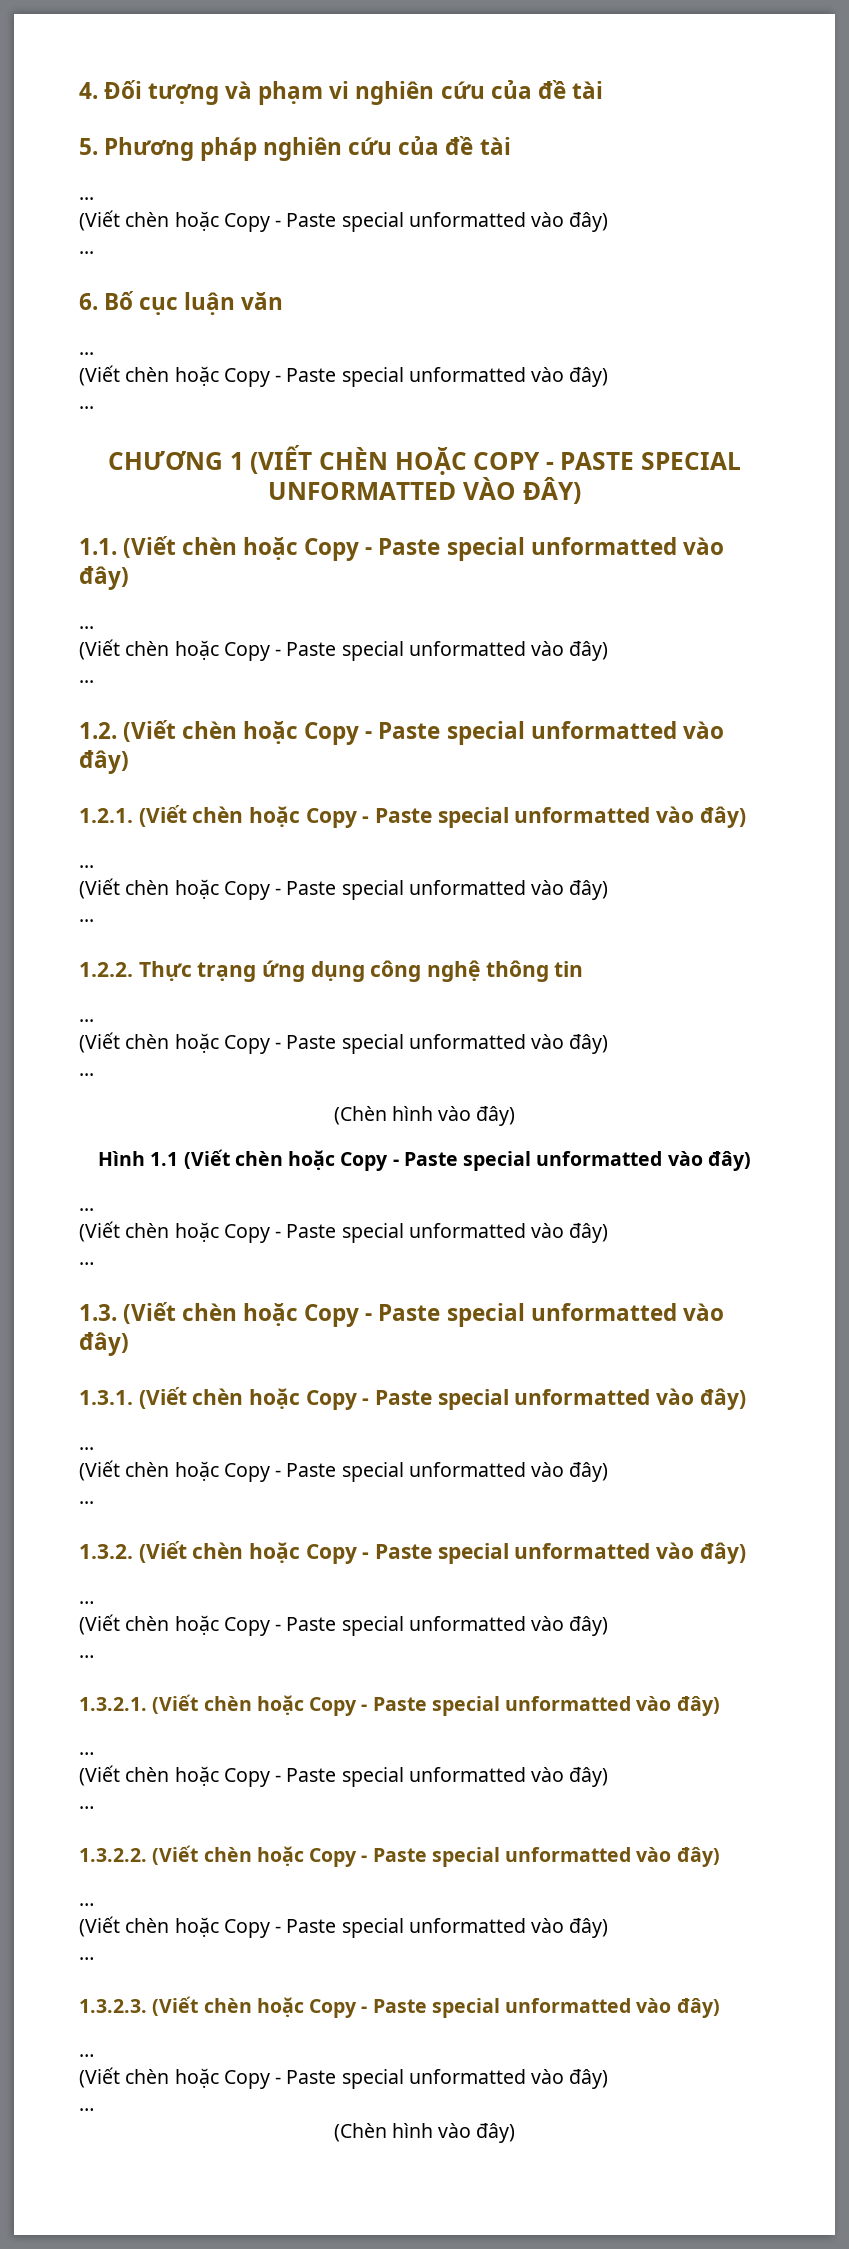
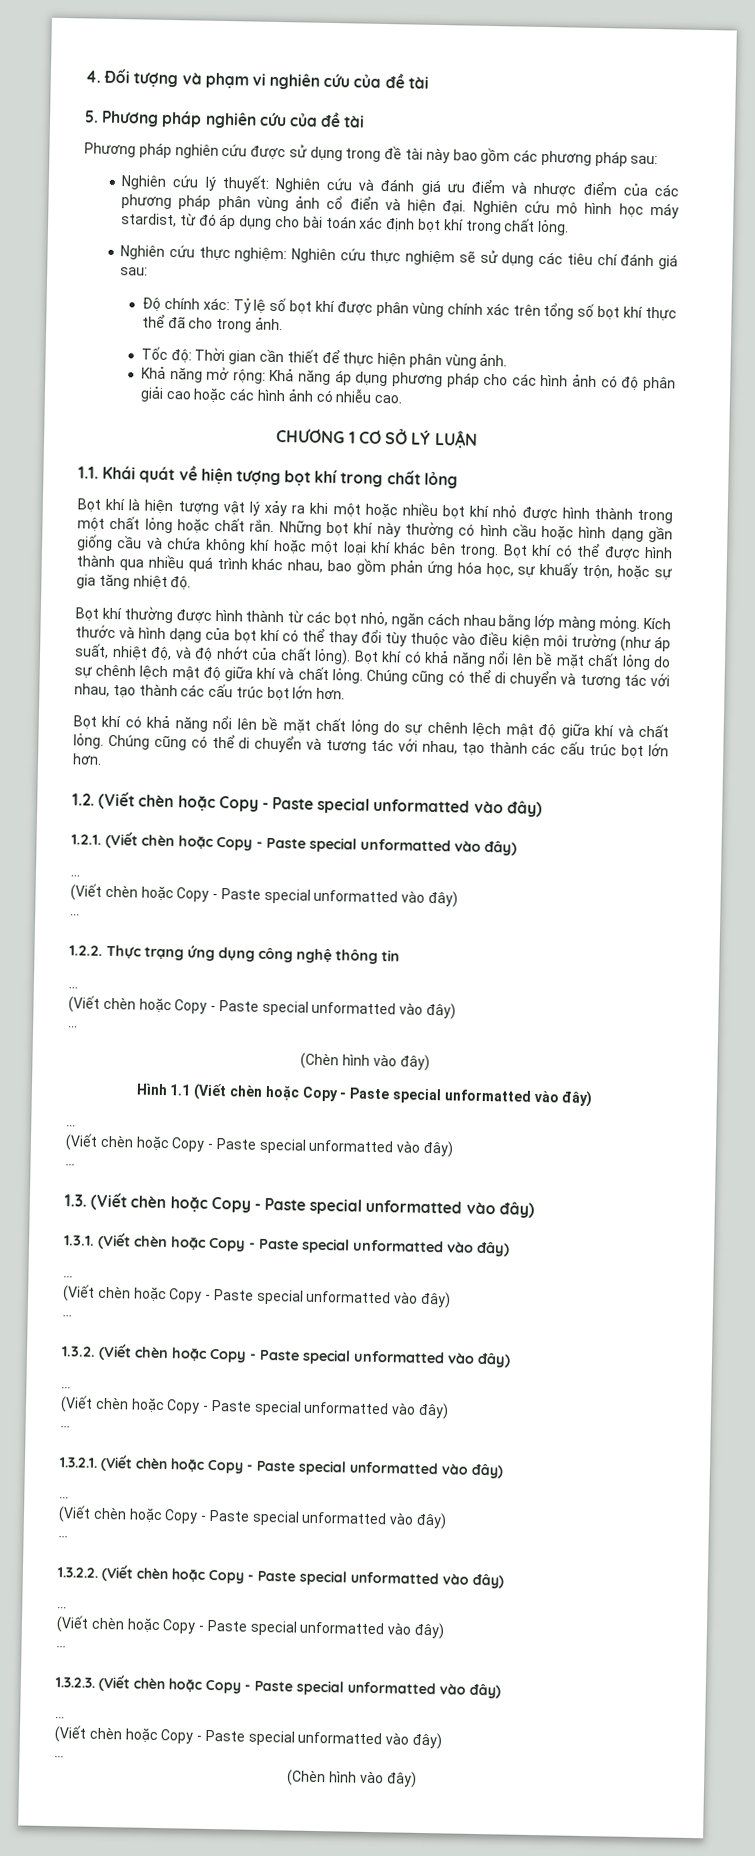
  5. Phương pháp nghiên cứu của đề tài
- ...
- (Viết chèn hoặc Copy - Paste special unformatted vào đây)
- ...
- 6. Bố cục luận văn
- ...
- (Viết chèn hoặc Copy - Paste special unformatted vào đây)
- ...
- CHƯƠNG 1 (VIẾT CHÈN HOẶC COPY - PASTE SPECIAL UNFORMATTED VÀO ĐÂY)
- 1.1. (Viết chèn hoặc Copy - Paste special unformatted vào đây)
- ...
- (Viết chèn hoặc Copy - Paste special unformatted vào đây)
- ...
+ Phương pháp nghiên cứu được sử dụng trong đề tài này bao gồm các phương pháp sau:
+ Nghiên cứu lý thuyết: Nghiên cứu và đánh giá ưu điểm và nhược điểm của các phương pháp phân vùng ảnh cổ điển và hiện đại. Nghiên cứu mô hình học máy stardist, từ đó áp dụng cho bài toán xác định bọt khí trong chất lỏng.
+ Nghiên cứu thực nghiệm: Nghiên cứu thực nghiệm sẽ sử dụng các tiêu chí đánh giá sau:
+ Độ chính xác: Tỷ lệ số bọt khí được phân vùng chính xác trên tổng số bọt khí thực thể đã cho trong ảnh.
+ Tốc độ: Thời gian cần thiết để thực hiện phân vùng ảnh.
+ Khả năng mở rộng: Khả năng áp dụng phương pháp cho các hình ảnh có độ phân giải cao hoặc các hình ảnh có nhiễu cao.
+ CHƯƠNG 1 CƠ SỞ LÝ LUẬN
+ 1.1. Khái quát về hiện tượng bọt khí trong chất lỏng
+ Bọt khí là hiện tượng vật lý xảy ra khi một hoặc nhiều bọt khí nhỏ được hình thành trong một chất lỏng hoặc chất rắn. Những bọt khí này thường có hình cầu hoặc hình dạng gần giống cầu và chứa không khí hoặc một loại khí khác bên trong. Bọt khí có thể được hình thành qua nhiều quá trình khác nhau, bao gồm phản ứng hóa học, sự khuấy trộn, hoặc sự gia tăng nhiệt độ.
+ Bọt khí thường được hình thành từ các bọt nhỏ, ngăn cách nhau bằng lớp màng mỏng. Kích thước và hình dạng của bọt khí có thể thay đổi tùy thuộc vào điều kiện môi trường (như áp suất, nhiệt độ, và độ nhớt của chất lỏng). Bọt khí có khả năng nổi lên bề mặt chất lỏng do sự chênh lệch mật độ giữa khí và chất lỏng. Chúng cũng có thể di chuyển và tương tác với nhau, tạo thành các cấu trúc bọt lớn hơn.
+ Bọt khí có khả năng nổi lên bề mặt chất lỏng do sự chênh lệch mật độ giữa khí và chất lỏng. Chúng cũng có thể di chuyển và tương tác với nhau, tạo thành các cấu trúc bọt lớn hơn.

